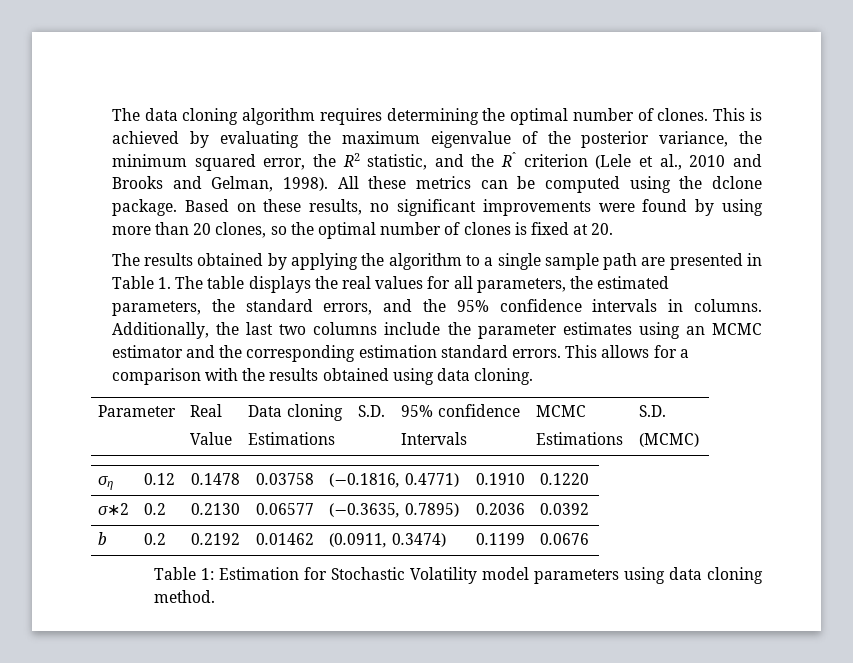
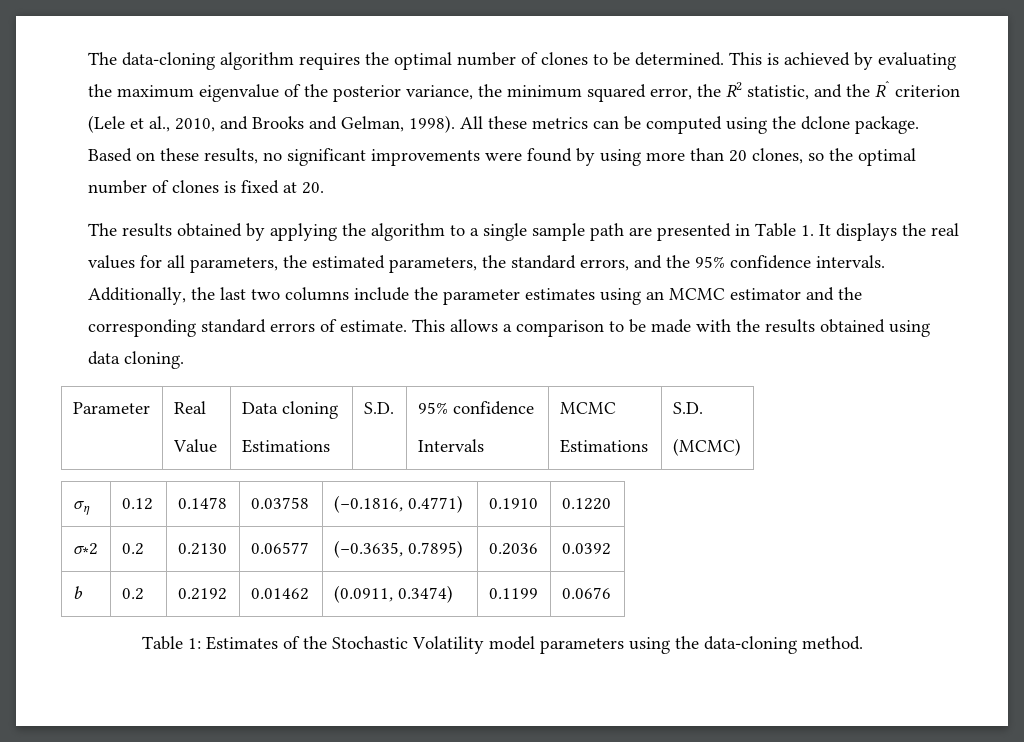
- The data cloning algorithm requires determining the optimal number of clones.
+ The data-cloning algorithm requires the optimal number of clones to be determined.
- This is achieved by evaluating the maximum eigenvalue of the posterior variance, the minimum squared error, the R2 statistic, and the Rˆ criterion (Lele et al., 2010 and Brooks and Gelman, 1998).
+ This is achieved by evaluating the maximum eigenvalue of the posterior variance, the minimum squared error, the R2 statistic, and the Rˆ criterion (Lele et al., 2010, and Brooks and Gelman, 1998).
- The results obtained by applying the algorithm to a single sample path are presented in Table 1. The table displays the real values for all parameters, the estimated parameters, the standard errors, and the 95% confidence intervals in columns.
+ The results obtained by applying the algorithm to a single sample path are presented in Table 1. It displays the real values for all parameters, the estimated parameters, the standard errors, and the 95% confidence intervals.
- Additionally, the last two columns include the parameter estimates using an MCMC estimator and the corresponding estimation standard errors.
+ Additionally, the last two columns include the parameter estimates using an MCMC estimator and the corresponding standard errors of estimate.
- This allows for a comparison with the results obtained using data cloning.
+ This allows a comparison to be made with the results obtained using data cloning.
- Table 1: Estimation for Stochastic Volatility model parameters using data cloning method.
+ Table 1: Estimates of the Stochastic Volatility model parameters using the data-cloning method.

